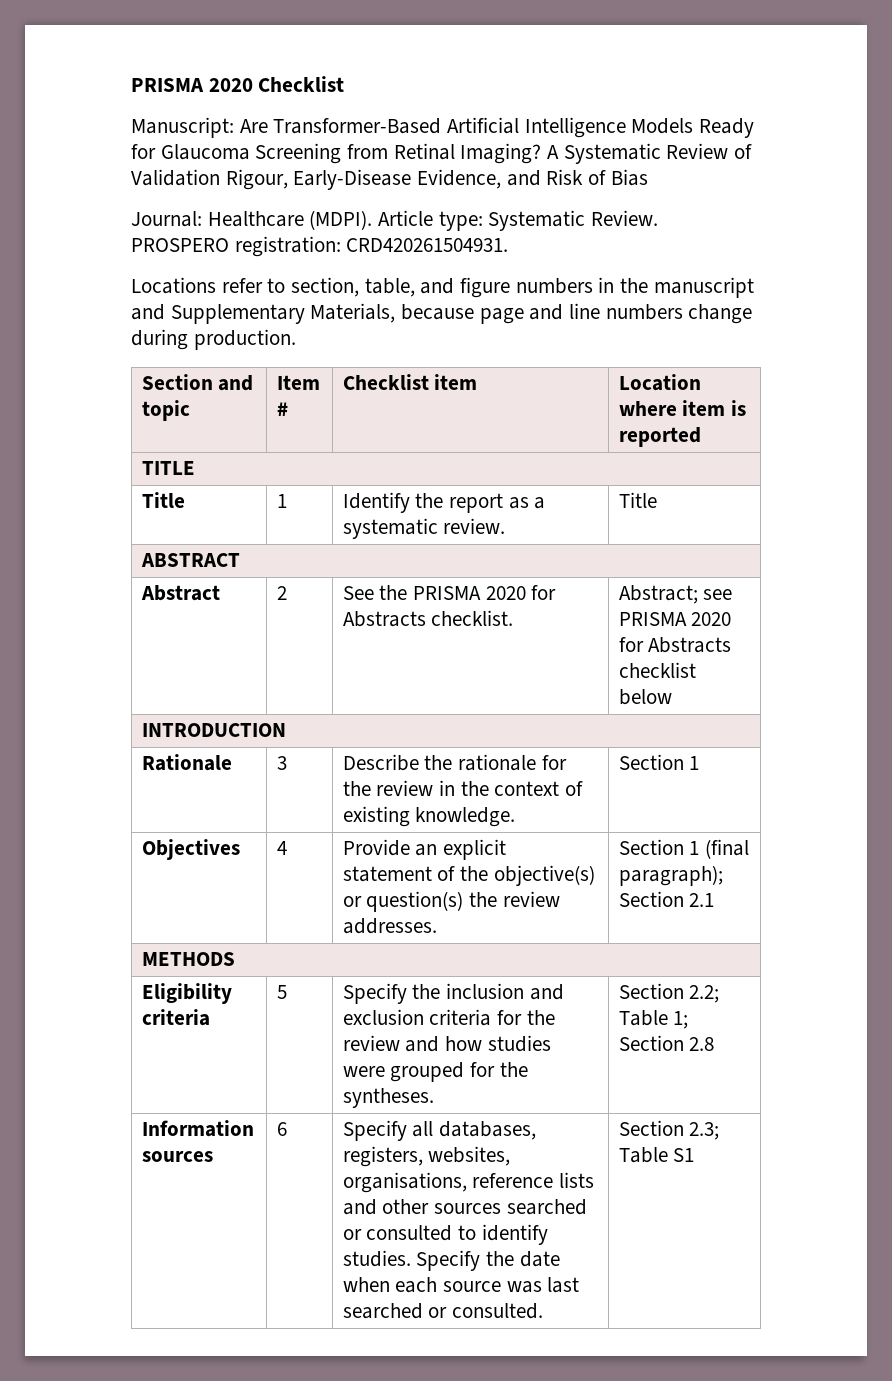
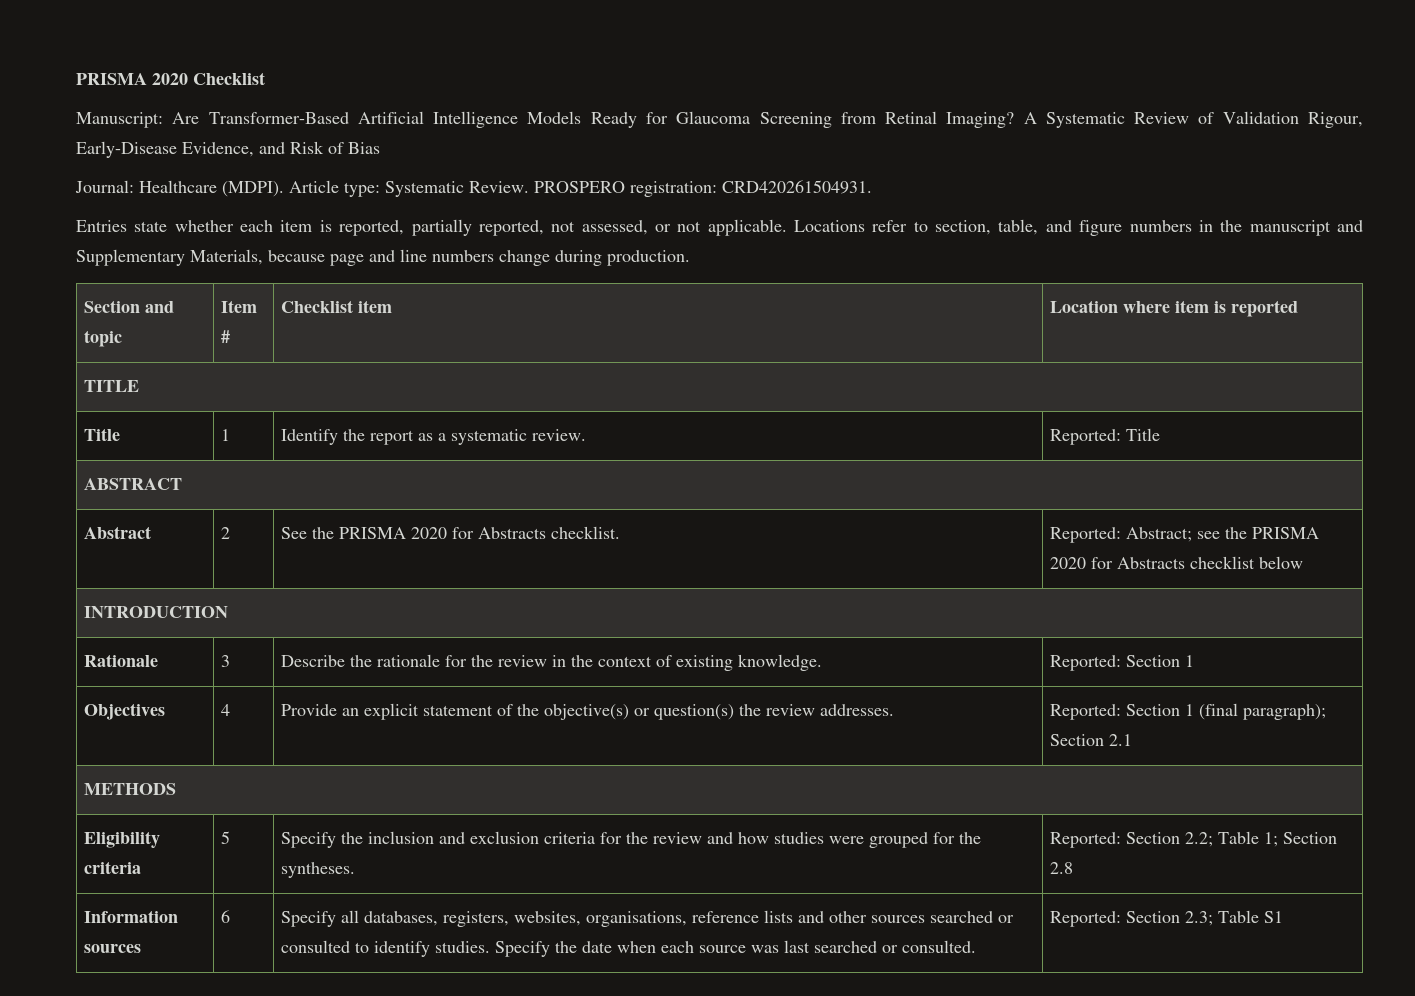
+ Entries state whether each item is reported, partially reported, not assessed, or not applicable.
- Title | 1 | Identify the report as a systematic review. | Title
+ Title | 1 | Identify the report as a systematic review. | Reported: Title
- Abstract | 2 | See the PRISMA 2020 for Abstracts checklist. | Abstract; see PRISMA 2020 for Abstracts checklist below
+ Abstract | 2 | See the PRISMA 2020 for Abstracts checklist. | Reported: Abstract; see the PRISMA 2020 for Abstracts checklist below
- Rationale | 3 | Describe the rationale for the review in the context of existing knowledge. | Section 1
+ Rationale | 3 | Describe the rationale for the review in the context of existing knowledge. | Reported: Section 1
- Objectives | 4 | Provide an explicit statement of the objective(s) or question(s) the review addresses. | Section 1 (final paragraph); Section 2.1
+ Objectives | 4 | Provide an explicit statement of the objective(s) or question(s) the review addresses. | Reported: Section 1 (final paragraph); Section 2.1
- Eligibility criteria | 5 | Specify the inclusion and exclusion criteria for the review and how studies were grouped for the syntheses. | Section 2.2; Table 1; Section 2.8
+ Eligibility criteria | 5 | Specify the inclusion and exclusion criteria for the review and how studies were grouped for the syntheses. | Reported: Section 2.2; Table 1; Section 2.8
- Information sources | 6 | Specify all databases, registers, websites, organisations, reference lists and other sources searched or consulted to identify studies. Specify the date when each source was last searched or consulted. | Section 2.3; Table S1
+ Information sources | 6 | Specify all databases, registers, websites, organisations, reference lists and other sources searched or consulted to identify studies. Specify the date when each source was last searched or consulted. | Reported: Section 2.3; Table S1

